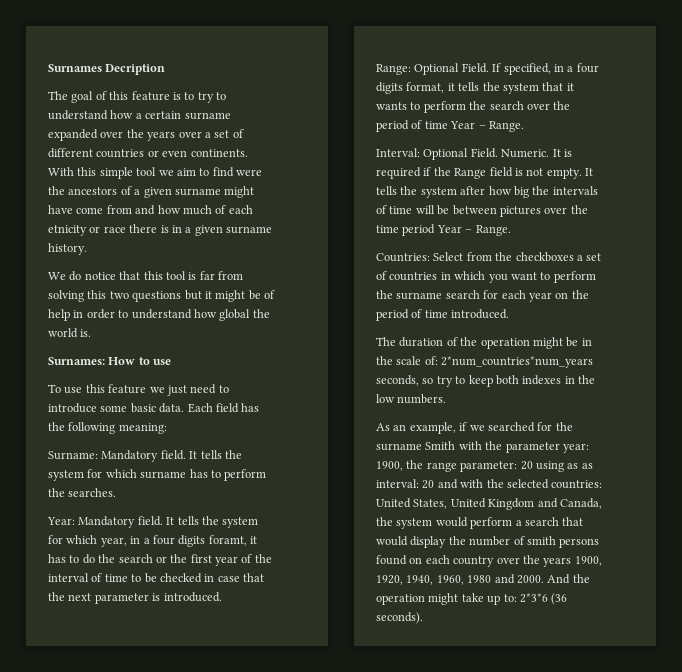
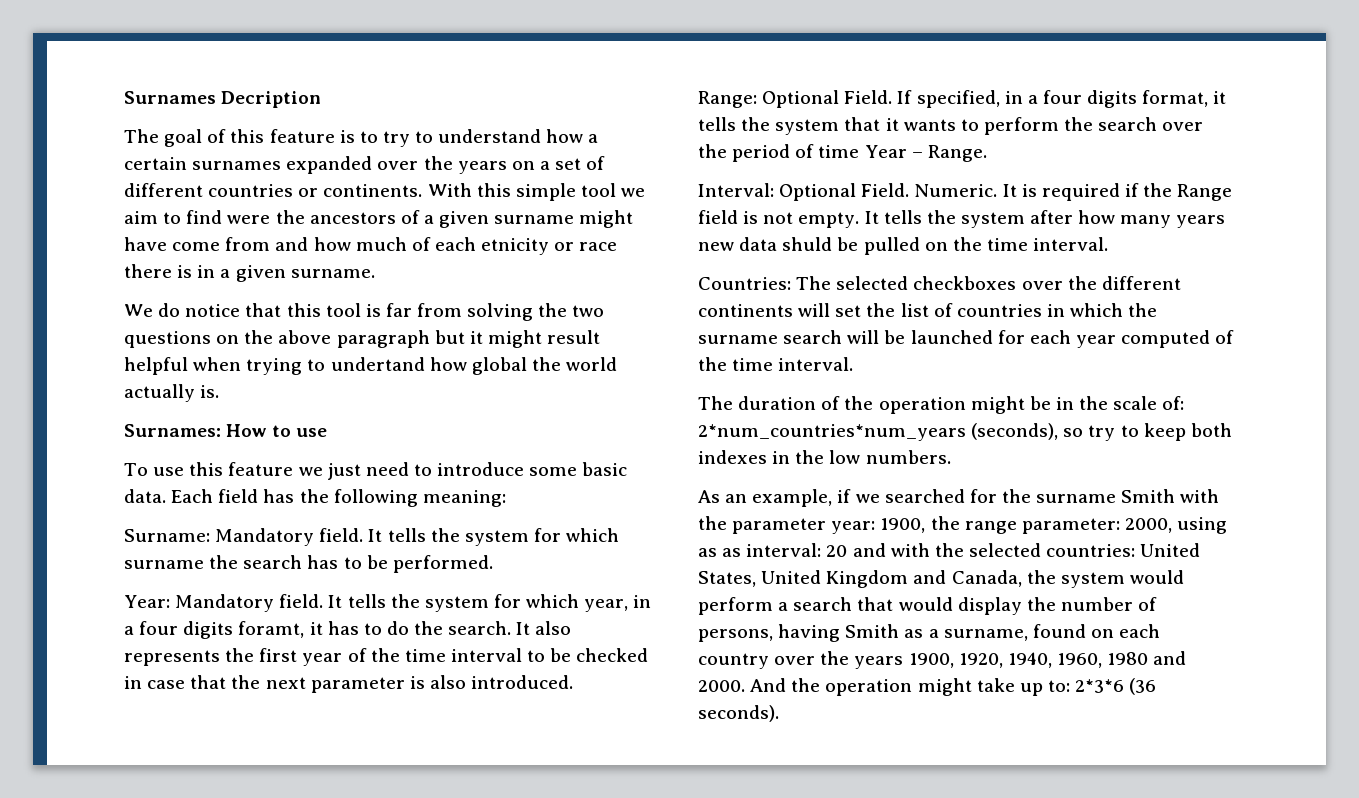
- The goal of this feature is to try to understand how a certain surname expanded over the years over a set of different countries or even continents.
+ The goal of this feature is to try to understand how a certain surnames expanded over the years on a set of different countries or continents.
- With this simple tool we aim to find were the ancestors of a given surname might have come from and how much of each etnicity or race there is in a given surname history.
+ With this simple tool we aim to find were the ancestors of a given surname might have come from and how much of each etnicity or race there is in a given surname.
- We do notice that this tool is far from solving this two questions but it might be of help in order to understand how global the world is.
+ We do notice that this tool is far from solving the two questions on the above paragraph but it might result helpful when trying to undertand how global the world actually is.
- It tells the system for which surname has to perform the searches.
+ It tells the system for which surname the search has to be performed.
- It tells the system for which year, in a four digits foramt, it has to do the search or the first year of the interval of time to be checked in case that the next parameter is introduced.
+ It tells the system for which year, in a four digits foramt, it has to do the search. It also represents the first year of the time interval to be checked in case that the next parameter is also introduced.
- It tells the system after how big the intervals of time will be between pictures over the time period Year – Range.
- Countries: Select from the checkboxes a set of countries in which you want to perform the surname search for each year on the period of time introduced.
+ It tells the system after how many years new data shuld be pulled on the time interval.
+ Countries: The selected checkboxes over the different continents will set the list of countries in which the surname search will be launched for each year computed of the time interval.
- The duration of the operation might be in the scale of: 2*num_countries*num_years seconds, so try to keep both indexes in the low numbers.
+ The duration of the operation might be in the scale of: 2*num_countries*num_years (seconds), so try to keep both indexes in the low numbers.
- As an example, if we searched for the surname Smith with the parameter year: 1900, the range parameter: 20 using as as interval: 20 and with the selected countries: United States, United Kingdom and Canada, the system would perform a search that would display the number of smith persons found on each country over the years 1900, 1920, 1940, 1960, 1980 and 2000.
+ As an example, if we searched for the surname Smith with the parameter year: 1900, the range parameter: 2000, using as as interval: 20 and with the selected countries: United States, United Kingdom and Canada, the system would perform a search that would display the number of persons, having Smith as a surname, found on each country over the years 1900, 1920, 1940, 1960, 1980 and 2000.

